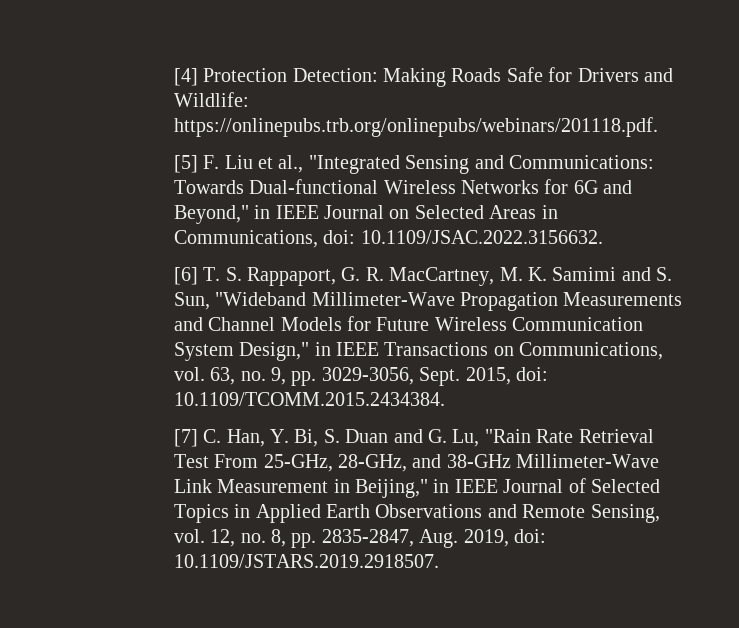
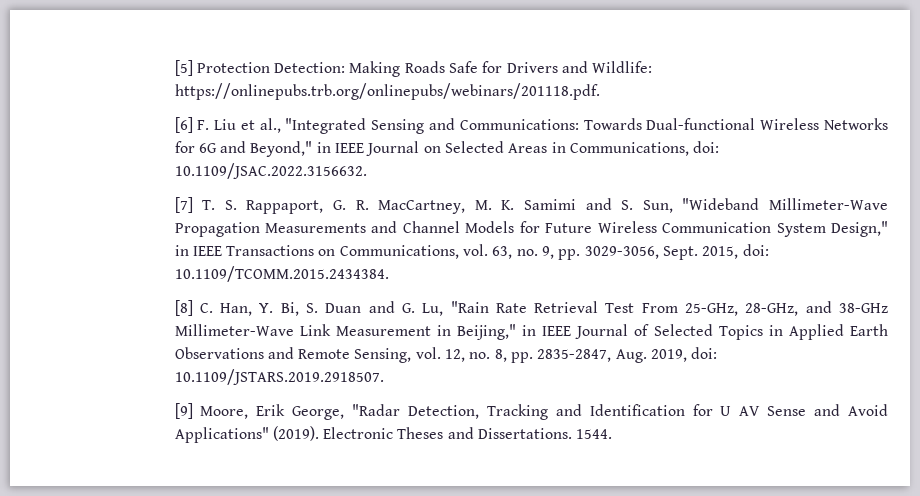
- [4] Protection Detection: Making Roads Safe for Drivers and Wildlife: https://onlinepubs.trb.org/onlinepubs/webinars/201118.pdf.
+ [5] Protection Detection: Making Roads Safe for Drivers and Wildlife: https://onlinepubs.trb.org/onlinepubs/webinars/201118.pdf.
- [5] F. Liu et al., "Integrated Sensing and Communications: Towards Dual-functional Wireless Networks for 6G and Beyond," in IEEE Journal on Selected Areas in Communications, doi: 10.1109/JSAC.2022.3156632.
+ [6] F. Liu et al., "Integrated Sensing and Communications: Towards Dual-functional Wireless Networks for 6G and Beyond," in IEEE Journal on Selected Areas in Communications, doi: 10.1109/JSAC.2022.3156632.
- [6] T. S. Rappaport, G. R. MacCartney, M. K. Samimi and S. Sun, "Wideband Millimeter-Wave Propagation Measurements and Channel Models for Future Wireless Communication System Design," in IEEE Transactions on Communications, vol. 63, no. 9, pp. 3029-3056, Sept.
+ [7] T. S. Rappaport, G. R. MacCartney, M. K. Samimi and S. Sun, "Wideband Millimeter-Wave Propagation Measurements and Channel Models for Future Wireless Communication System Design," in IEEE Transactions on Communications, vol. 63, no. 9, pp. 3029-3056, Sept.
- [7] C. Han, Y. Bi, S. Duan and G. Lu, "Rain Rate Retrieval Test From 25-GHz, 28-GHz, and 38-GHz Millimeter-Wave Link Measurement in Beijing," in IEEE Journal of Selected Topics in Applied Earth Observations and Remote Sensing, vol. 12, no. 8, pp. 2835-2847, Aug. 2019, doi: 10.1109/JSTARS.2019.2918507.
+ [8] C. Han, Y. Bi, S. Duan and G. Lu, "Rain Rate Retrieval Test From 25-GHz, 28-GHz, and 38-GHz Millimeter-Wave Link Measurement in Beijing," in IEEE Journal of Selected Topics in Applied Earth Observations and Remote Sensing, vol. 12, no. 8, pp. 2835-2847, Aug. 2019, doi: 10.1109/JSTARS.2019.2918507.
+ [9] Moore, Erik George, "Radar Detection, Tracking and Identification for U AV Sense and Avoid Applications" (2019). Electronic Theses and Dissertations. 1544.

